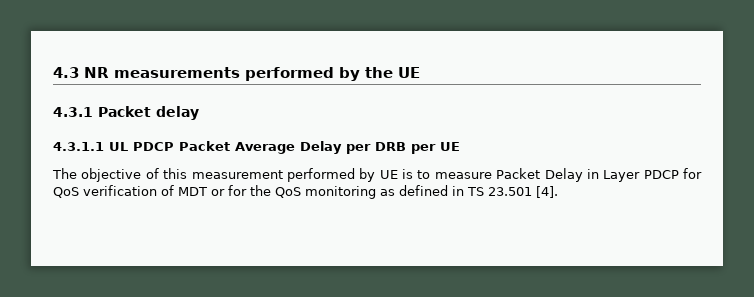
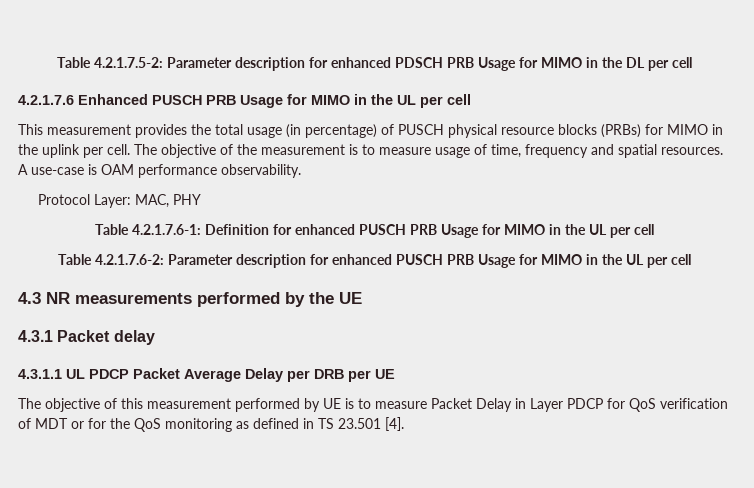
+ Table 4.2.1.7.5-2: Parameter description for enhanced PDSCH PRB Usage for MIMO in the DL per cell
+ 4.2.1.7.6 Enhanced PUSCH PRB Usage for MIMO in the UL per cell
+ This measurement provides the total usage (in percentage) of PUSCH physical resource blocks (PRBs) for MIMO in the uplink per cell. The objective of the measurement is to measure usage of time, frequency and spatial resources. A use-case is OAM performance observability.
+ Protocol Layer: MAC, PHY
+ Table 4.2.1.7.6-1: Definition for enhanced PUSCH PRB Usage for MIMO in the UL per cell
+ Table 4.2.1.7.6-2: Parameter description for enhanced PUSCH PRB Usage for MIMO in the UL per cell

